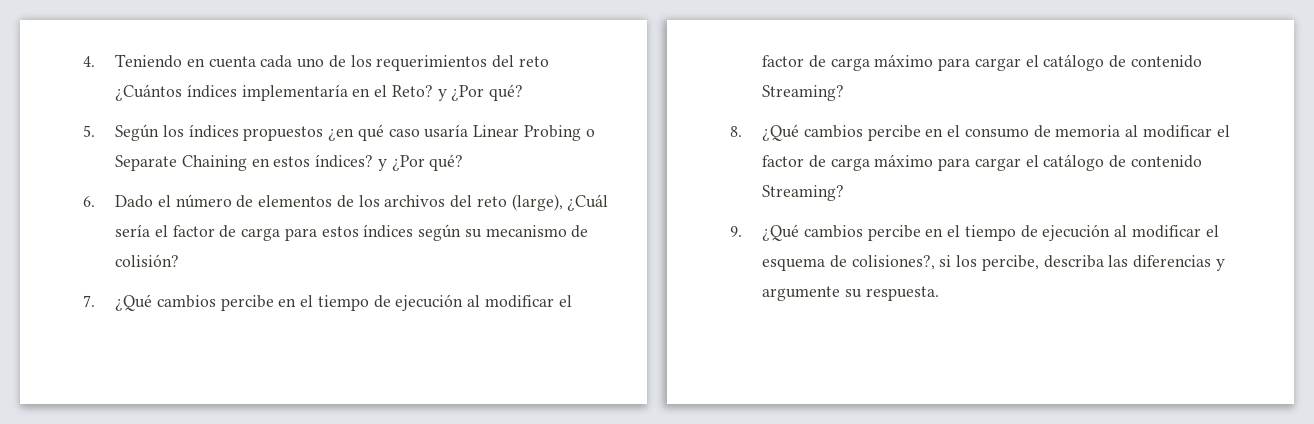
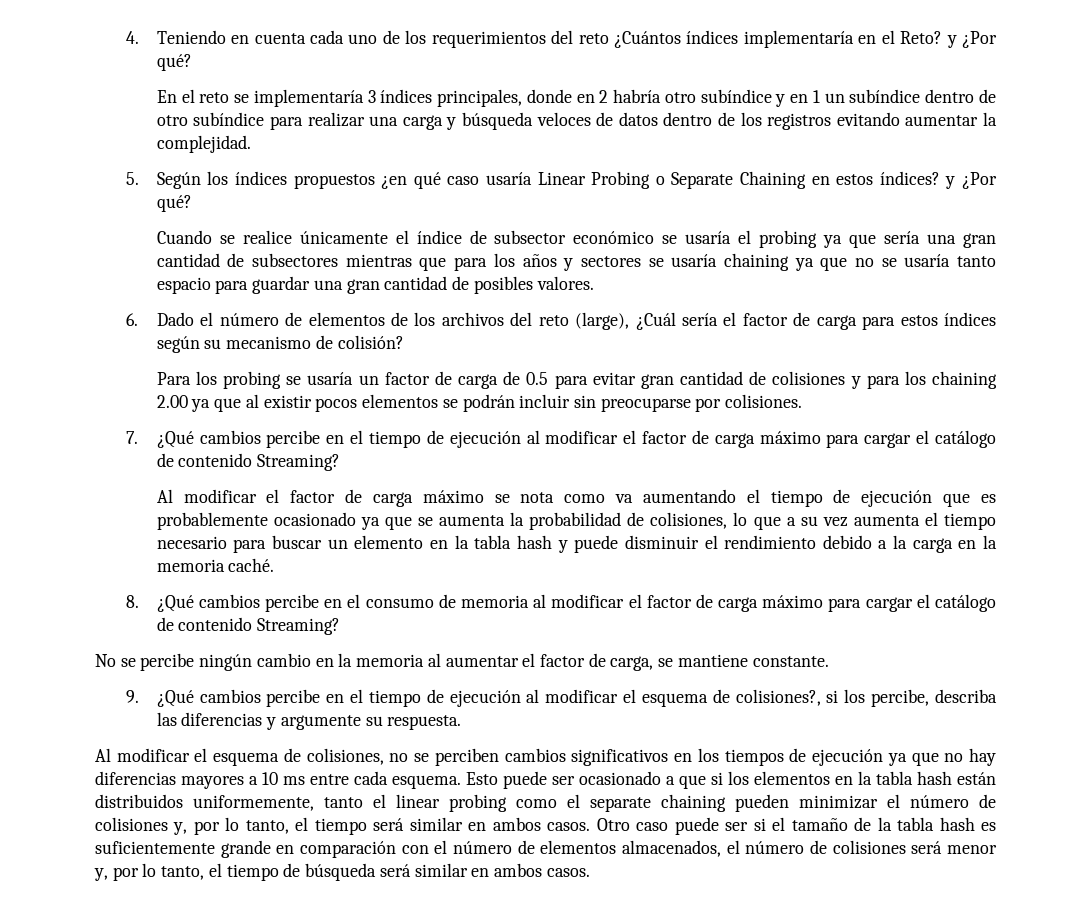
+ En el reto se implementaría 3 índices principales, donde en 2 habría otro subíndice y en 1 un subíndice dentro de otro subíndice para realizar una carga y búsqueda veloces de datos dentro de los registros evitando aumentar la complejidad.
+ Cuando se realice únicamente el índice de subsector económico se usaría el probing ya que sería una gran cantidad de subsectores mientras que para los años y sectores se usaría chaining ya que no se usaría tanto espacio para guardar una gran cantidad de posibles valores.
+ Para los probing se usaría un factor de carga de 0.5 para evitar gran cantidad de colisiones y para los chaining 2.00 ya que al existir pocos elementos se podrán incluir sin preocuparse por colisiones.
+ Al modificar el factor de carga máximo se nota como va aumentando el tiempo de ejecución que es probablemente ocasionado ya que se aumenta la probabilidad de colisiones, lo que a su vez aumenta el tiempo necesario para buscar un elemento en la tabla hash y puede disminuir el rendimiento debido a la carga en la memoria caché.
+ No se percibe ningún cambio en la memoria al aumentar el factor de carga, se mantiene constante.
+ Al modificar el esquema de colisiones, no se perciben cambios significativos en los tiempos de ejecución ya que no hay diferencias mayores a 10 ms entre cada esquema. Esto puede ser ocasionado a que si los elementos en la tabla hash están distribuidos uniformemente, tanto el linear probing como el separate chaining pueden minimizar el número de colisiones y, por lo tanto, el tiempo será similar en ambos casos. Otro caso puede ser si el tamaño de la tabla hash es suficientemente grande en comparación con el número de elementos almacenados, el número de colisiones será menor y, por lo tanto, el tiempo de búsqueda será similar en ambos casos.

